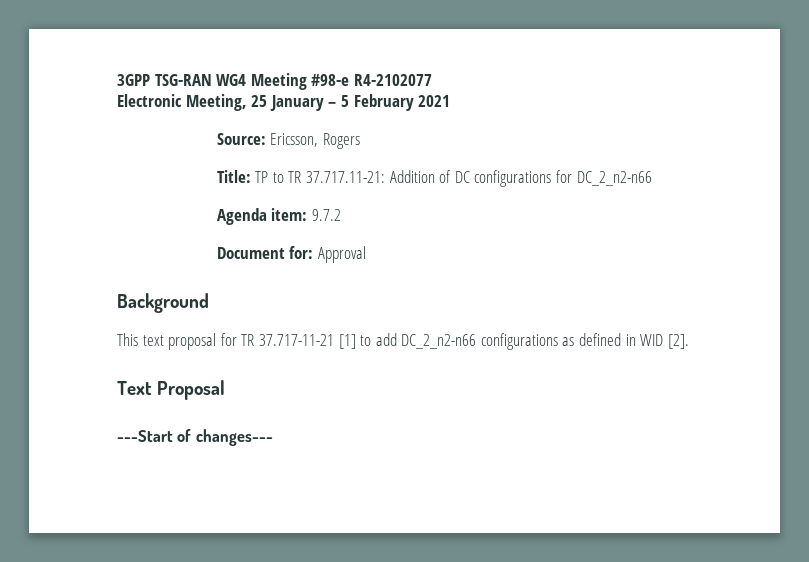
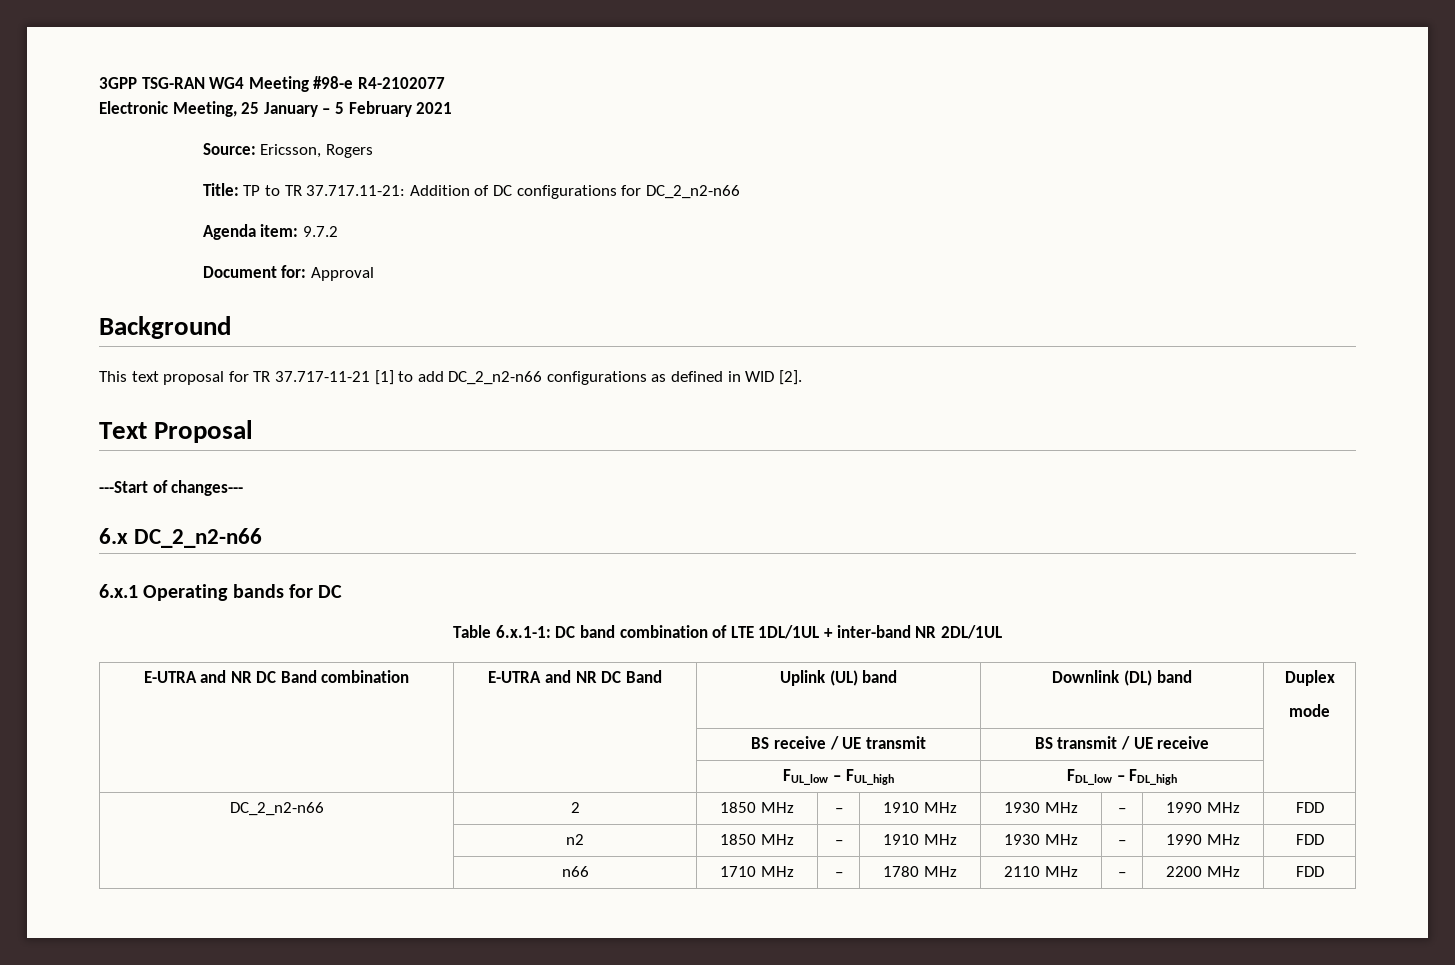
+ 6.x DC_2_n2-n66
+ 6.x.1 Operating bands for DC
+ Table 6.x.1-1: DC band combination of LTE 1DL/1UL + inter-band NR 2DL/1UL
+ E-UTRA and NR DC Band combination | E-UTRA and NR DC Band | Uplink (UL) band | Downlink (DL) band | Duplex
+ mode
+ | | BS receive / UE transmit | BS transmit / UE receive |
+ | | FUL_low – FUL_high | FDL_low – FDL_high |
+ DC_2_n2-n66 | 2 | 1850 MHz | – | 1910 MHz | 1930 MHz | – | 1990 MHz | FDD
+ | n2 | 1850 MHz | – | 1910 MHz | 1930 MHz | – | 1990 MHz | FDD
+ | n66 | 1710 MHz | – | 1780 MHz | 2110 MHz | – | 2200 MHz | FDD

